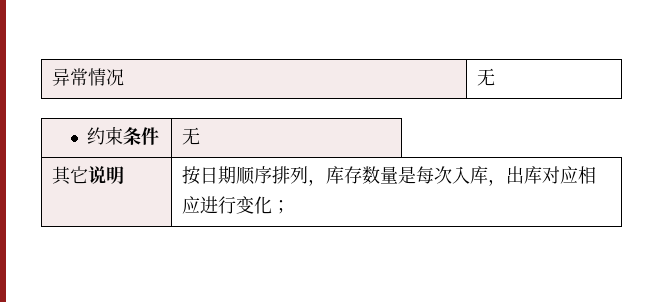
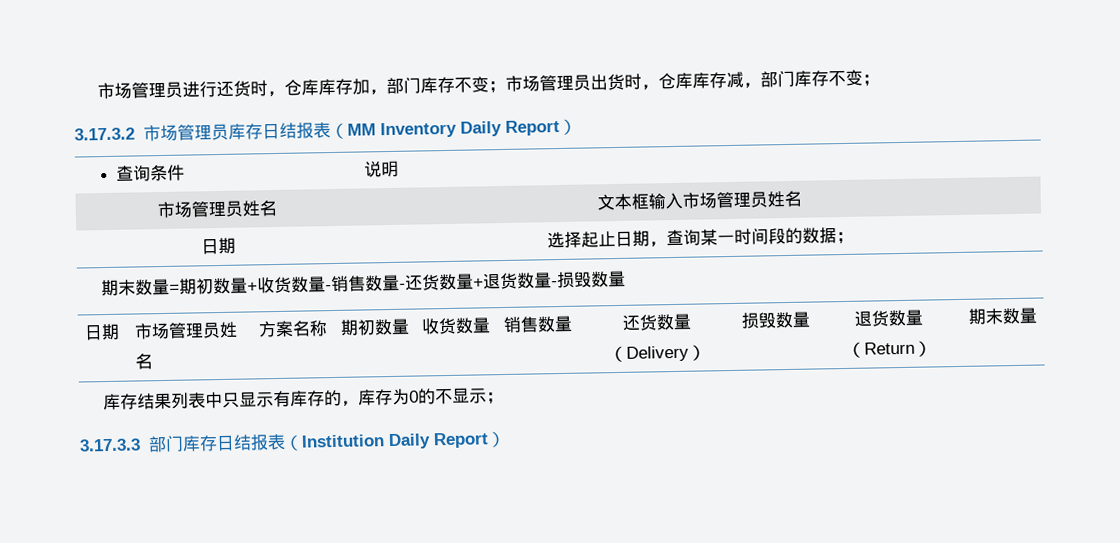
- 异常情况 | 无
- 约束条件 | 无
- 其它说明 | 按日期顺序排列，库存数量是每次入库，出库对应相应进行变化；
+ 市场管理员进行还货时，仓库库存加，部门库存不变；市场管理员出货时，仓库库存减，部门库存不变；
+ 3.17.3.2市场管理员库存日结报表（MM Inventory Daily Report）
+ 查询条件 | 说明
+ 市场管理员姓名 | 文本框输入市场管理员姓名
+ 日期 | 选择起止日期，查询某一时间段的数据；
+ 期末数量=期初数量+收货数量-销售数量-还货数量+退货数量-损毁数量
+ 日期 | 市场管理员姓名 | 方案名称 | 期初数量 | 收货数量 | 销售数量 | 还货数量（Delivery） | 损毁数量 | 退货数量（Return） | 期末数量
+ 库存结果列表中只显示有库存的，库存为0的不显示；
+ 3.17.3.3部门库存日结报表（Institution Daily Report）

